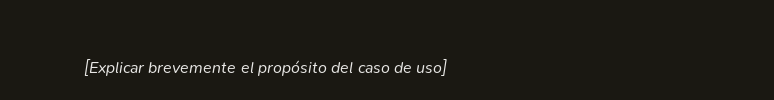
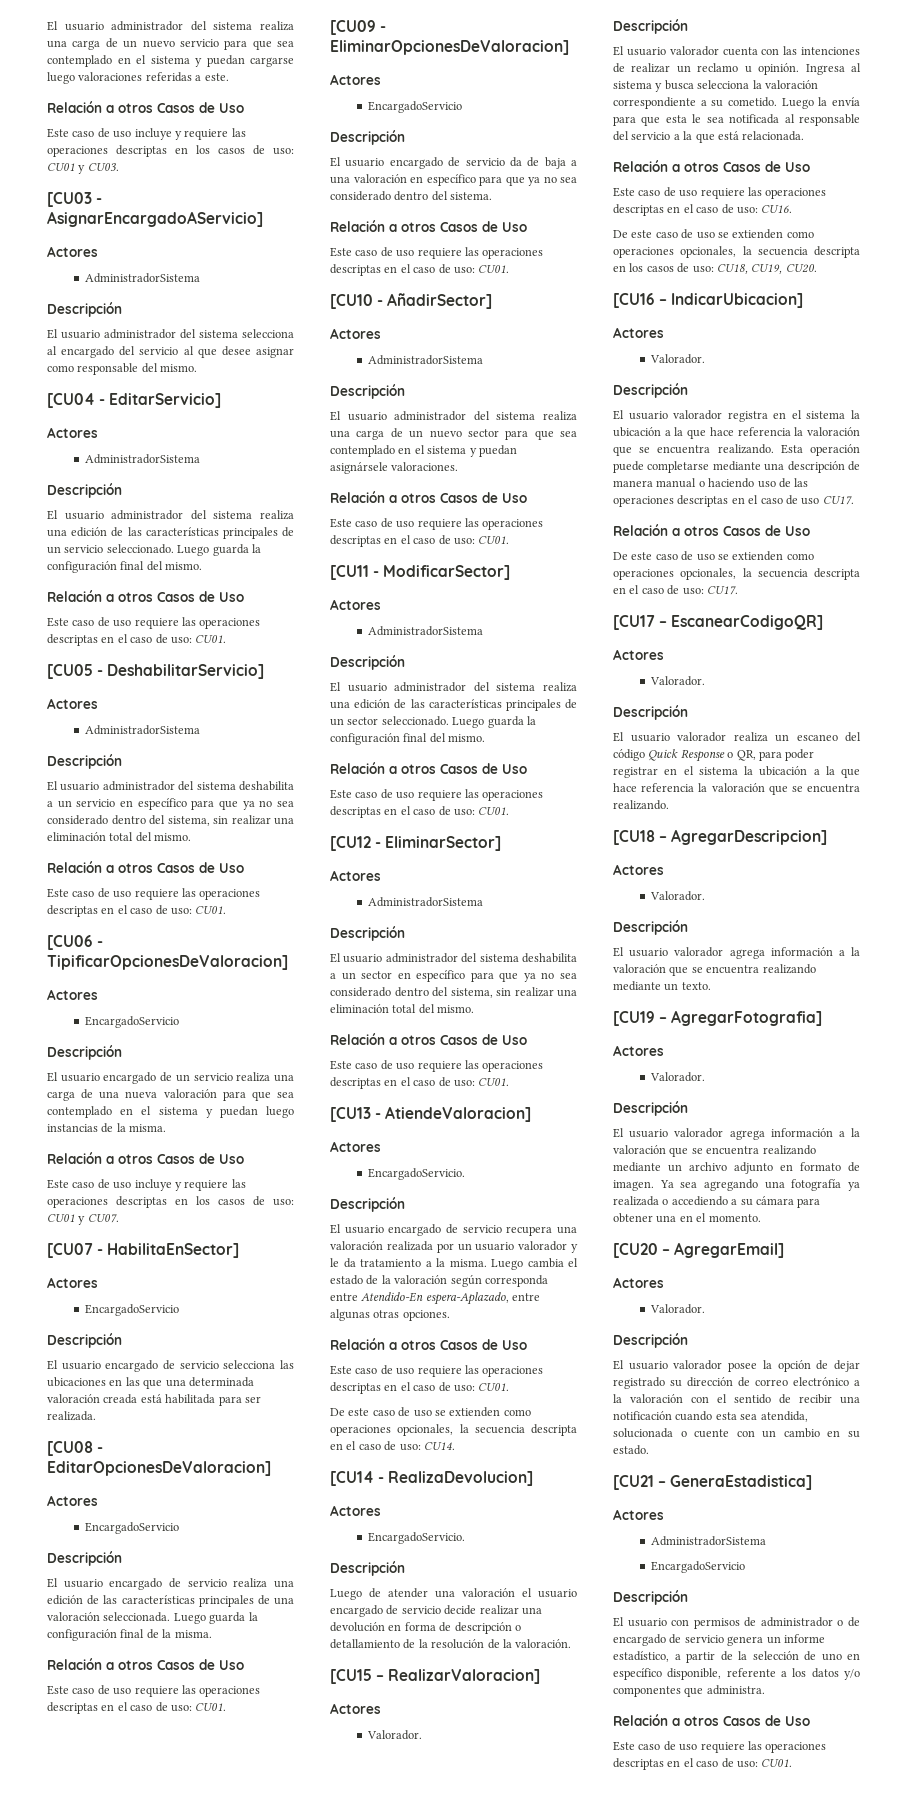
- [Explicar brevemente el propósito del caso de uso]
+ El usuario administrador del sistema realiza una carga de un nuevo servicio para que sea contemplado en el sistema y puedan cargarse luego valoraciones referidas a este.
+ Relación a otros Casos de Uso
+ Este caso de uso incluye y requiere las operaciones descriptas en los casos de uso: CU01 y CU03.
+ [CU03 - AsignarEncargadoAServicio]
+ Actores
+ AdministradorSistema
+ Descripción
+ El usuario administrador del sistema selecciona al encargado del servicio al que desee asignar como responsable del mismo.
+ [CU04 - EditarServicio]
+ Actores
+ AdministradorSistema
+ Descripción
+ El usuario administrador del sistema realiza una edición de las características principales de un servicio seleccionado. Luego guarda la configuración final del mismo.
+ Relación a otros Casos de Uso
+ Este caso de uso requiere las operaciones descriptas en el caso de uso: CU01.
+ [CU05 - DeshabilitarServicio]
+ Actores
+ AdministradorSistema
+ Descripción
+ El usuario administrador del sistema deshabilita a un servicio en específico para que ya no sea considerado dentro del sistema, sin realizar una eliminación total del mismo.
+ Relación a otros Casos de Uso
+ Este caso de uso requiere las operaciones descriptas en el caso de uso: CU01.
+ [CU06 - TipificarOpcionesDeValoracion]
+ Actores
+ EncargadoServicio
+ Descripción
+ El usuario encargado de un servicio realiza una carga de una nueva valoración para que sea contemplado en el sistema y puedan luego instancias de la misma.
+ Relación a otros Casos de Uso
+ Este caso de uso incluye y requiere las operaciones descriptas en los casos de uso: CU01 y CU07.
+ [CU07 - HabilitaEnSector]
+ Actores
+ EncargadoServicio
+ Descripción
+ El usuario encargado de servicio selecciona las ubicaciones en las que una determinada valoración creada está habilitada para ser realizada.
+ [CU08 - EditarOpcionesDeValoracion]
+ Actores
+ EncargadoServicio
+ Descripción
+ El usuario encargado de servicio realiza una edición de las características principales de una valoración seleccionada. Luego guarda la configuración final de la misma.
+ Relación a otros Casos de Uso
+ Este caso de uso requiere las operaciones descriptas en el caso de uso: CU01.
+ [CU09 - EliminarOpcionesDeValoracion]
+ Actores
+ EncargadoServicio
+ Descripción
+ El usuario encargado de servicio da de baja a una valoración en específico para que ya no sea considerado dentro del sistema.
+ Relación a otros Casos de Uso
+ Este caso de uso requiere las operaciones descriptas en el caso de uso: CU01.
+ [CU10 - AñadirSector]
+ Actores
+ AdministradorSistema
+ Descripción
+ El usuario administrador del sistema realiza una carga de un nuevo sector para que sea contemplado en el sistema y puedan asignársele valoraciones.
+ Relación a otros Casos de Uso
+ Este caso de uso requiere las operaciones descriptas en el caso de uso: CU01.
+ [CU11 - ModificarSector]
+ Actores
+ AdministradorSistema
+ Descripción
+ El usuario administrador del sistema realiza una edición de las características principales de un sector seleccionado. Luego guarda la configuración final del mismo.
+ Relación a otros Casos de Uso
+ Este caso de uso requiere las operaciones descriptas en el caso de uso: CU01.
+ [CU12 - EliminarSector]
+ Actores
+ AdministradorSistema
+ Descripción
+ El usuario administrador del sistema deshabilita a un sector en específico para que ya no sea considerado dentro del sistema, sin realizar una eliminación total del mismo.
+ Relación a otros Casos de Uso
+ Este caso de uso requiere las operaciones descriptas en el caso de uso: CU01.
+ [CU13 - AtiendeValoracion]
+ Actores
+ EncargadoServicio.
+ Descripción
+ El usuario encargado de servicio recupera una valoración realizada por un usuario valorador y le da tratamiento a la misma. Luego cambia el estado de la valoración según corresponda entre Atendido-En espera-Aplazado, entre algunas otras opciones.
+ Relación a otros Casos de Uso
+ Este caso de uso requiere las operaciones descriptas en el caso de uso: CU01.
+ De este caso de uso se extienden como operaciones opcionales, la secuencia descripta en el caso de uso: CU14.
+ [CU14 - RealizaDevolucion]
+ Actores
+ EncargadoServicio.
+ Descripción
+ Luego de atender una valoración el usuario encargado de servicio decide realizar una devolución en forma de descripción o detallamiento de la resolución de la valoración.
+ [CU15 – RealizarValoracion]
+ Actores
+ Valorador.
+ Descripción
+ El usuario valorador cuenta con las intenciones de realizar un reclamo u opinión. Ingresa al sistema y busca selecciona la valoración correspondiente a su cometido. Luego la envía para que esta le sea notificada al responsable del servicio a la que está relacionada.
+ Relación a otros Casos de Uso
+ Este caso de uso requiere las operaciones descriptas en el caso de uso: CU16.
+ De este caso de uso se extienden como operaciones opcionales, la secuencia descripta en los casos de uso: CU18, CU19, CU20.
+ [CU16 – IndicarUbicacion]
+ Actores
+ Valorador.
+ Descripción
+ El usuario valorador registra en el sistema la ubicación a la que hace referencia la valoración que se encuentra realizando. Esta operación puede completarse mediante una descripción de manera manual o haciendo uso de las operaciones descriptas en el caso de uso CU17.
+ Relación a otros Casos de Uso
+ De este caso de uso se extienden como operaciones opcionales, la secuencia descripta en el caso de uso: CU17.
+ [CU17 – EscanearCodigoQR]
+ Actores
+ Valorador.
+ Descripción
+ El usuario valorador realiza un escaneo del código Quick Response o QR, para poder registrar en el sistema la ubicación a la que hace referencia la valoración que se encuentra realizando.
+ [CU18 – AgregarDescripcion]
+ Actores
+ Valorador.
+ Descripción
+ El usuario valorador agrega información a la valoración que se encuentra realizando mediante un texto.
+ [CU19 – AgregarFotografia]
+ Actores
+ Valorador.
+ Descripción
+ El usuario valorador agrega información a la valoración que se encuentra realizando mediante un archivo adjunto en formato de imagen. Ya sea agregando una fotografía ya realizada o accediendo a su cámara para obtener una en el momento.
+ [CU20 – AgregarEmail]
+ Actores
+ Valorador.
+ Descripción
+ El usuario valorador posee la opción de dejar registrado su dirección de correo electrónico a la valoración con el sentido de recibir una notificación cuando esta sea atendida, solucionada o cuente con un cambio en su estado.
+ [CU21 – GeneraEstadistica]
+ Actores
+ AdministradorSistema
+ EncargadoServicio
+ Descripción
+ El usuario con permisos de administrador o de encargado de servicio genera un informe estadístico, a partir de la selección de uno en específico disponible, referente a los datos y/o componentes que administra.
+ Relación a otros Casos de Uso
+ Este caso de uso requiere las operaciones descriptas en el caso de uso: CU01.

